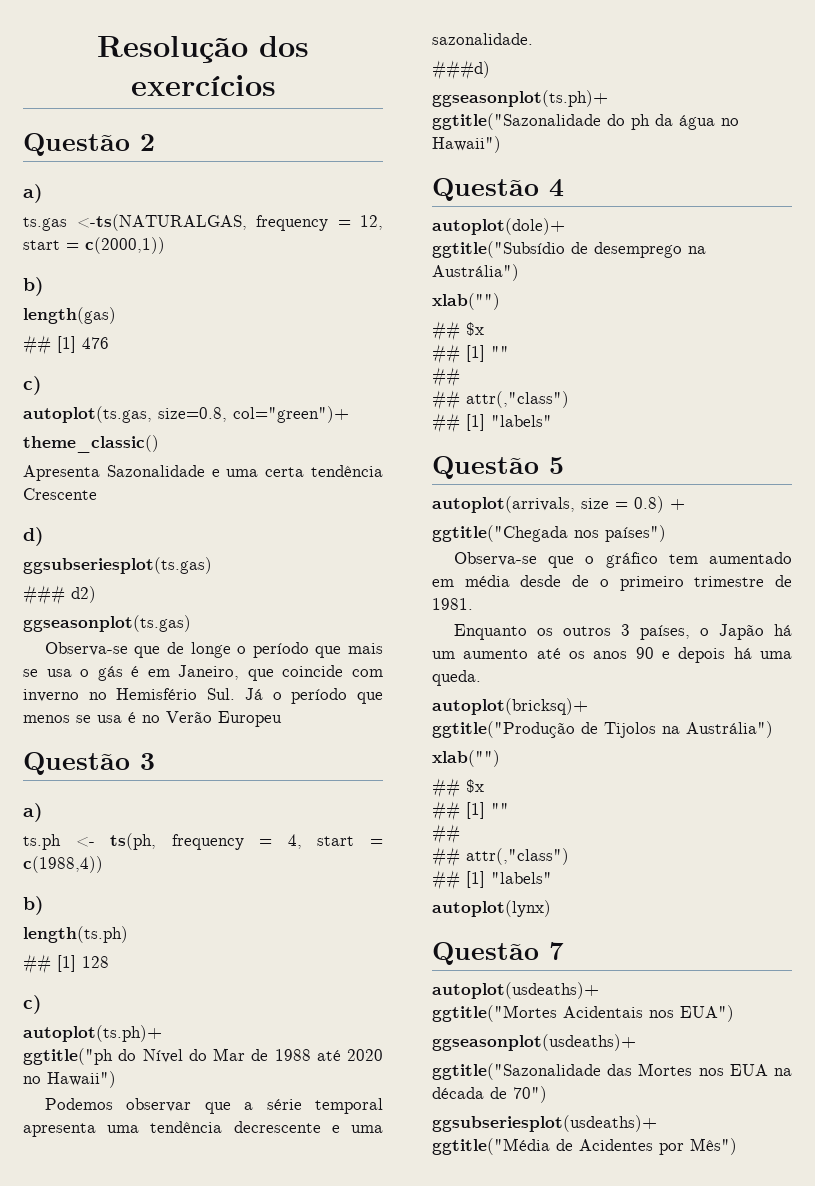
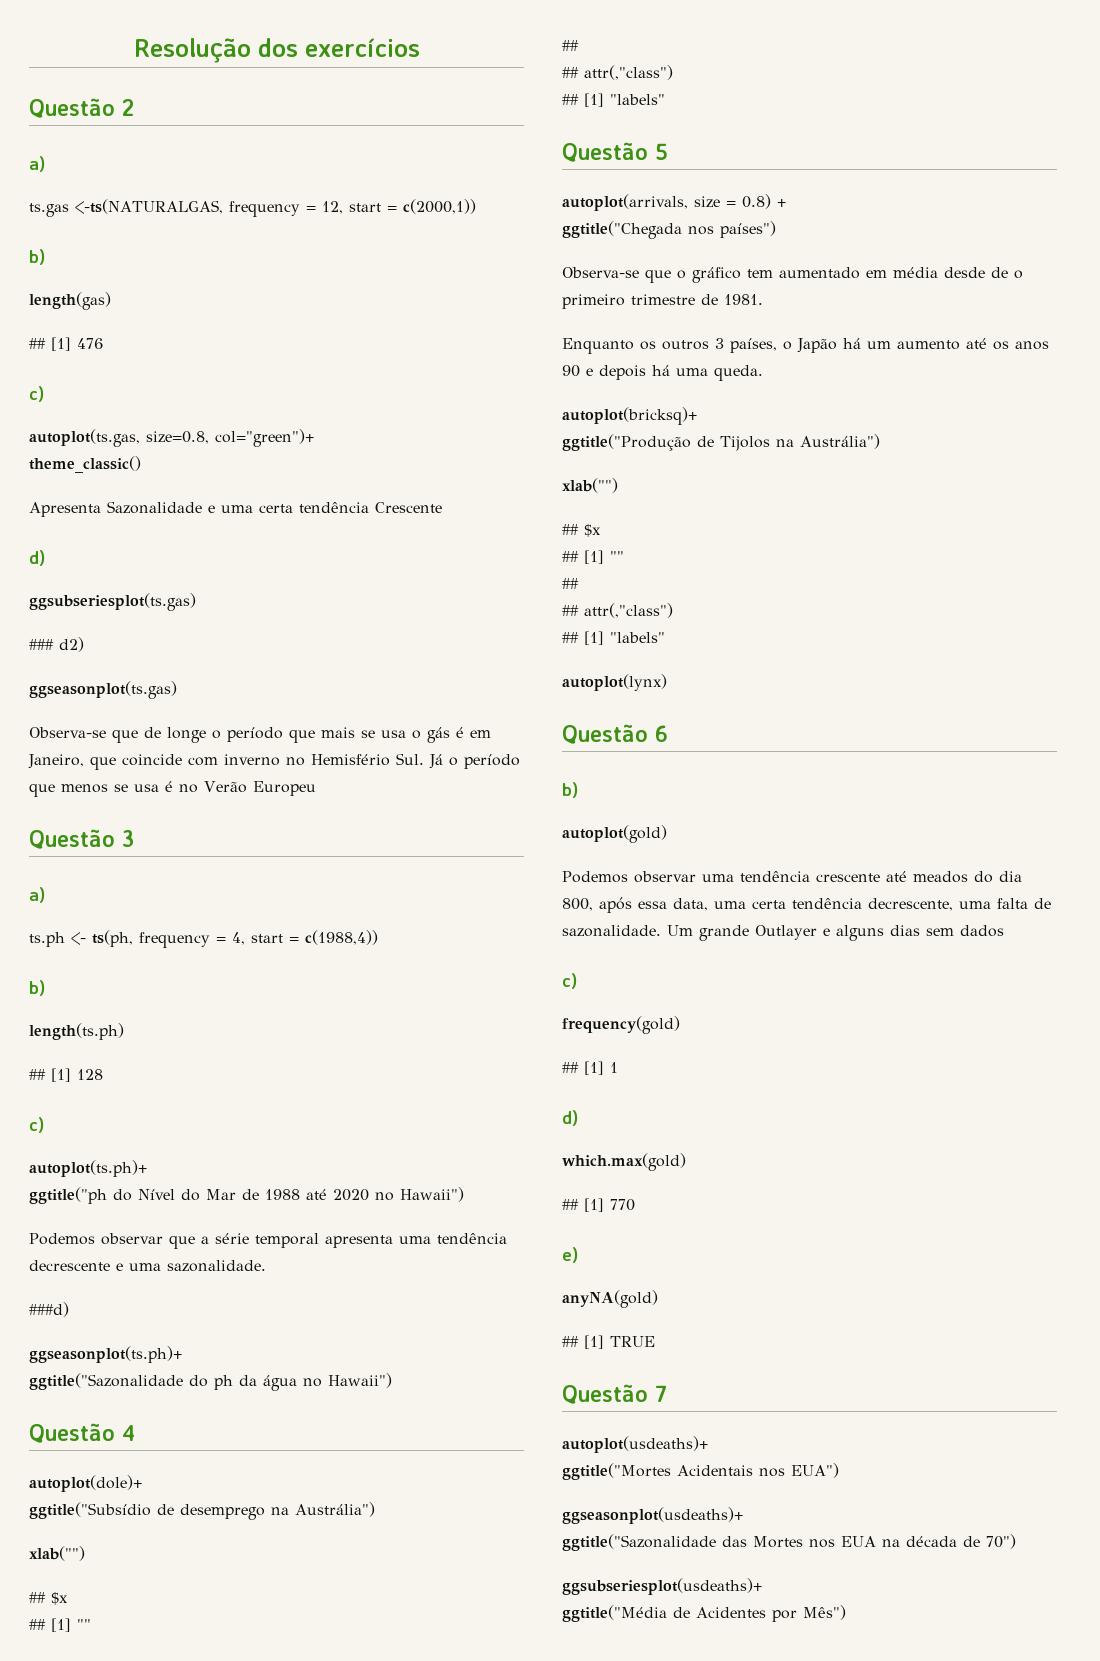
+ Questão 6
+ b)
+ autoplot(gold)
+ Podemos observar uma tendência crescente até meados do dia 800, após essa data, uma certa tendência decrescente, uma falta de sazonalidade. Um grande Outlayer e alguns dias sem dados
+ c)
+ frequency(gold)
+ ## [1] 1
+ d)
+ which.max(gold)
+ ## [1] 770
+ e)
+ anyNA(gold)
+ ## [1] TRUE

